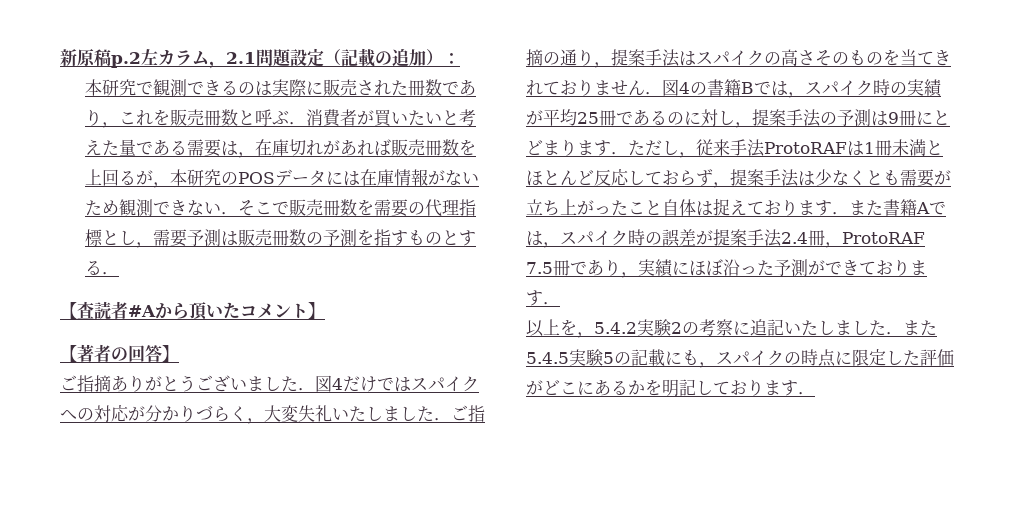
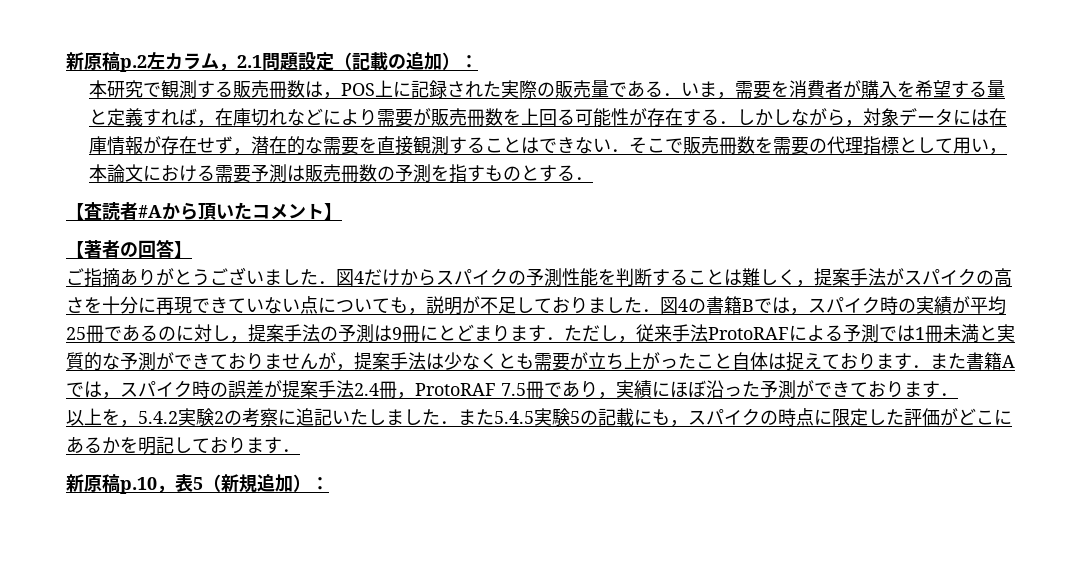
- 本研究で観測できるのは実際に販売された冊数であり，これを販売冊数と呼ぶ．消費者が買いたいと考えた量である需要は，在庫切れがあれば販売冊数を上回るが，本研究のPOSデータには在庫情報がないため観測できない．そこで販売冊数を需要の代理指標とし，需要予測は販売冊数の予測を指すものとする．
+ 本研究で観測する販売冊数は，POS上に記録された実際の販売量である．いま，需要を消費者が購入を希望する量と定義すれば，在庫切れなどにより需要が販売冊数を上回る可能性が存在する．しかしながら，対象データには在庫情報が存在せず，潜在的な需要を直接観測することはできない．そこで販売冊数を需要の代理指標として用い，本論文における需要予測は販売冊数の予測を指すものとする．
- ご指摘ありがとうございました．図4だけではスパイクへの対応が分かりづらく，大変失礼いたしました．ご指摘の通り，提案手法はスパイクの高さそのものを当てきれておりません．図4の書籍Bでは，スパイク時の実績が平均25冊であるのに対し，提案手法の予測は9冊にとどまります．ただし，従来手法ProtoRAFは1冊未満とほとんど反応しておらず，提案手法は少なくとも需要が立ち上がったこと自体は捉えております．また書籍Aでは，スパイク時の誤差が提案手法2.4冊，ProtoRAF 7.5冊であり，実績にほぼ沿った予測ができております．
+ ご指摘ありがとうございました．図4だけからスパイクの予測性能を判断することは難しく，提案手法がスパイクの高さを十分に再現できていない点についても，説明が不足しておりました．図4の書籍Bでは，スパイク時の実績が平均25冊であるのに対し，提案手法の予測は9冊にとどまります．ただし，従来手法ProtoRAFによる予測では1冊未満と実質的な予測ができておりませんが，提案手法は少なくとも需要が立ち上がったこと自体は捉えております．また書籍Aでは，スパイク時の誤差が提案手法2.4冊，ProtoRAF 7.5冊であり，実績にほぼ沿った予測ができております．
+ 新原稿p.10，表5（新規追加）：

